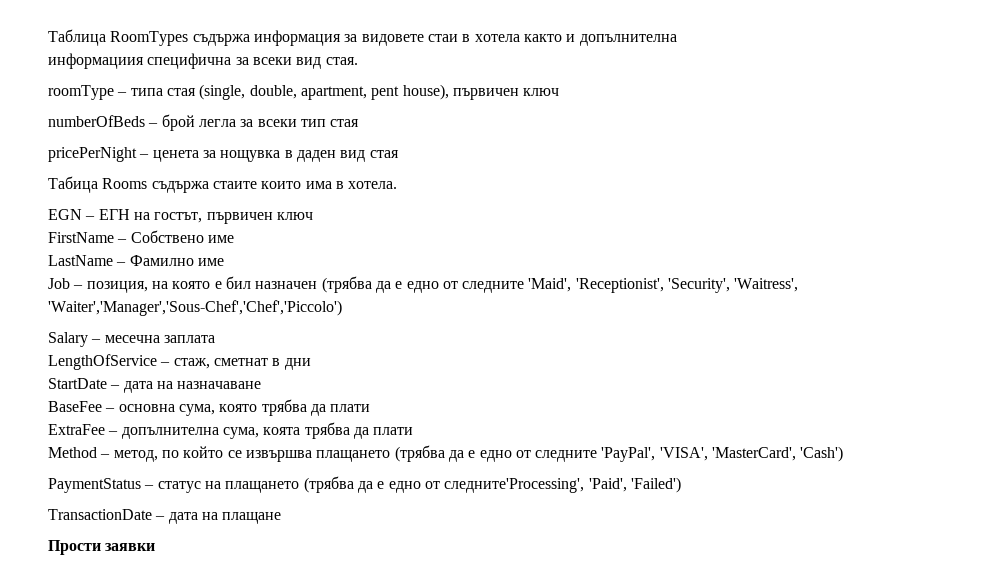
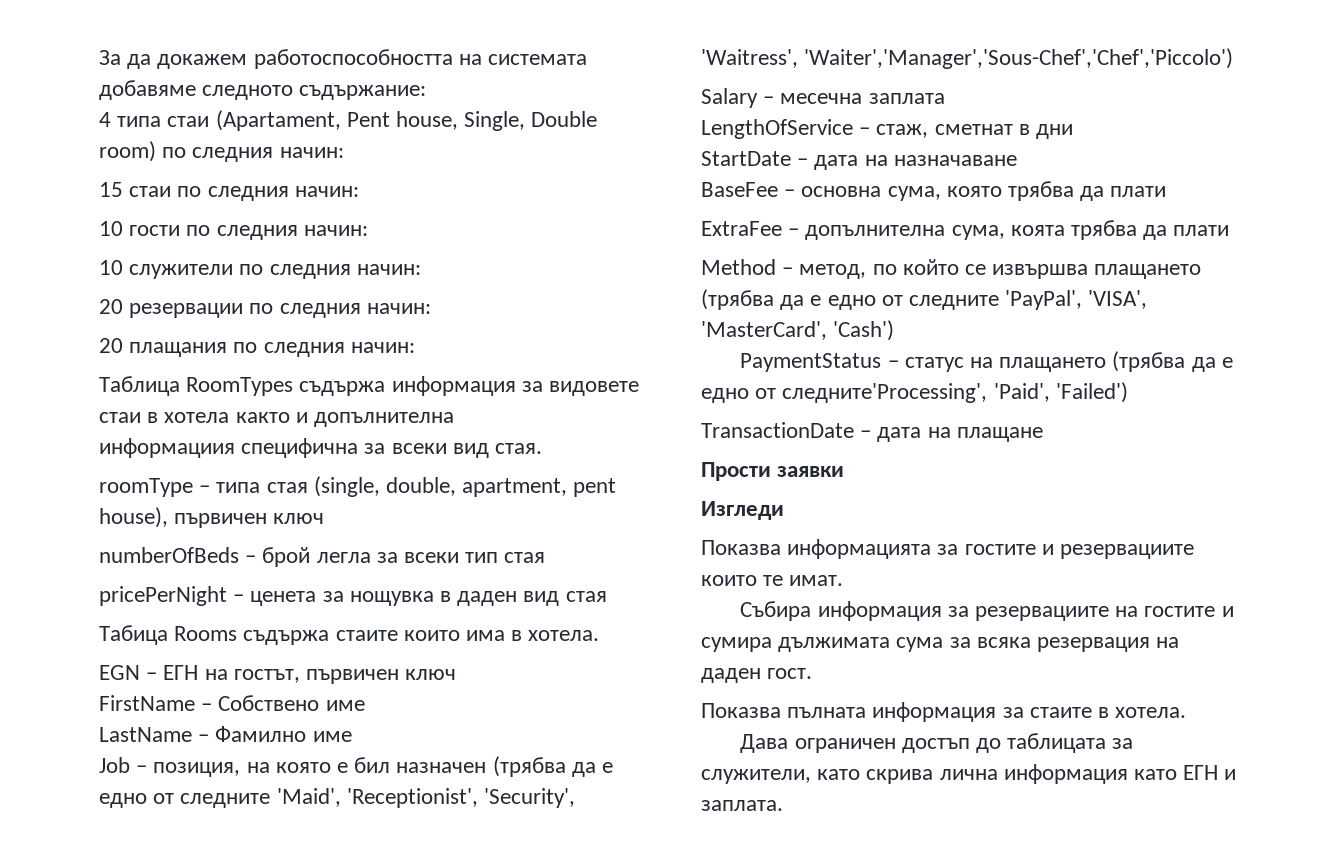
+ За да докажем работоспособността на системата добавяме следното съдържание:
+ 4 типа стаи (Apartament, Pent house, Single, Double room) по следния начин:
+ 15 стаи по следния начин:
+ 10 гости по следния начин:
+ 10 служители по следния начин:
+ 20 резервации по следния начин:
+ 20 плащания по следния начин:
+ Изгледи
+ Показва информацията за гостите и резервациите които те имат.
+ Събира информация за резервациите на гостите и сумира дължимата сума за всяка резервация на даден гост.
+ Показва пълната информация за стаите в хотела.
+ Дава ограничен достъп до таблицата за служители, като скрива лична информация като ЕГН и заплата.

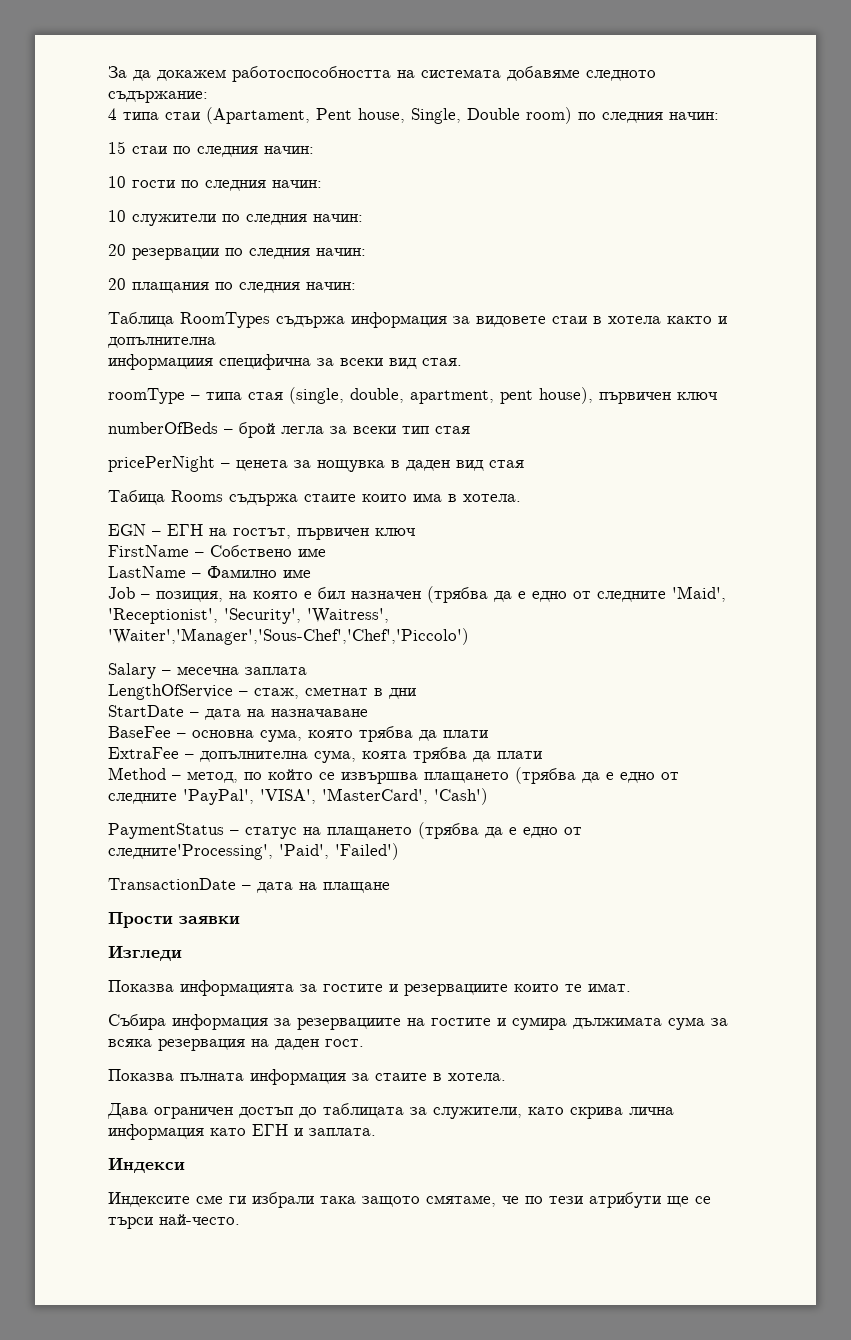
+ Индекси
+ Индексите сме ги избрали така защото смятаме, че по тези атрибути ще се търси най-често.

